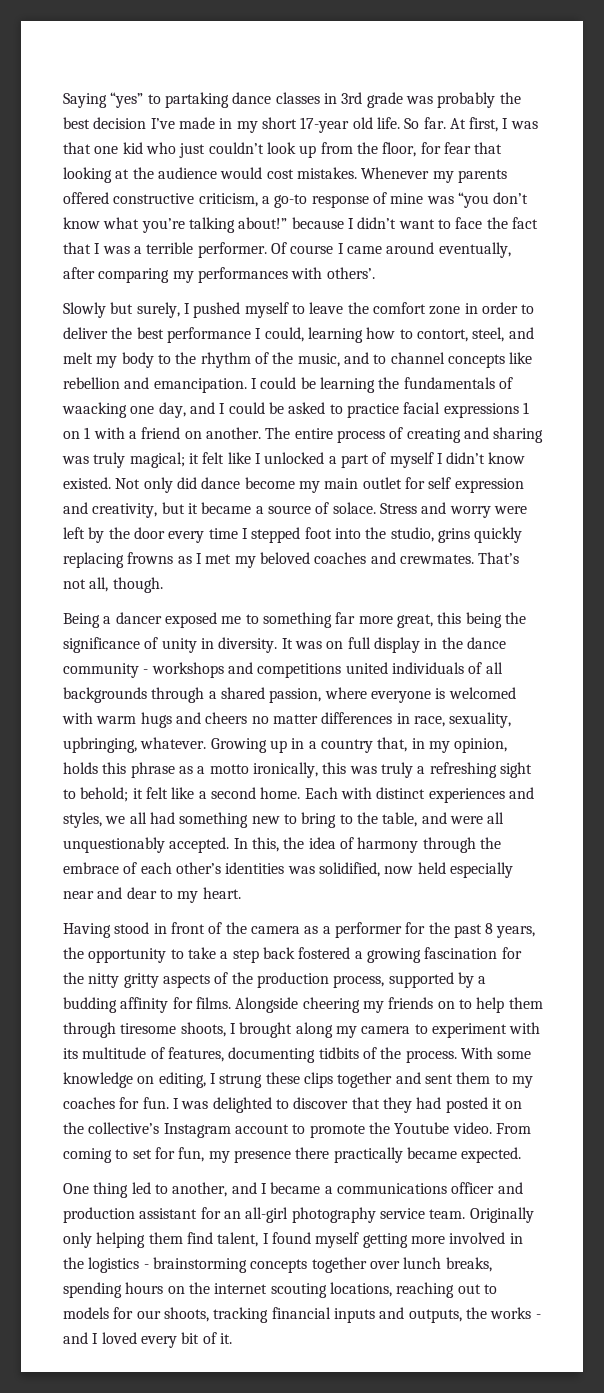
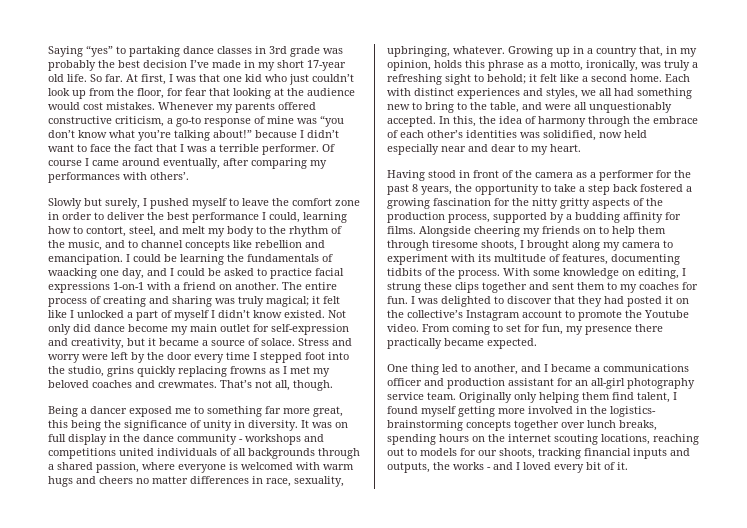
- I could be learning the fundamentals of waacking one day, and I could be asked to practice facial expressions 1 on 1 with a friend on another.
+ I could be learning the fundamentals of waacking one day, and I could be asked to practice facial expressions 1-on-1 with a friend on another.
- Not only did dance become my main outlet for self expression and creativity, but it became a source of solace.
+ Not only did dance become my main outlet for self-expression and creativity, but it became a source of solace.
- Growing up in a country that, in my opinion, holds this phrase as a motto ironically, this was truly a refreshing sight to behold; it felt like a second home.
+ Growing up in a country that, in my opinion, holds this phrase as a motto, ironically, was truly a refreshing sight to behold; it felt like a second home.
- Originally only helping them find talent, I found myself getting more involved in the logistics - brainstorming concepts together over lunch breaks, spending hours on the internet scouting locations, reaching out to models for our shoots, tracking financial inputs and outputs, the works - and I loved every bit of it.
+ Originally only helping them find talent, I found myself getting more involved in the logistics- brainstorming concepts together over lunch breaks, spending hours on the internet scouting locations, reaching out to models for our shoots, tracking financial inputs and outputs, the works - and I loved every bit of it.

